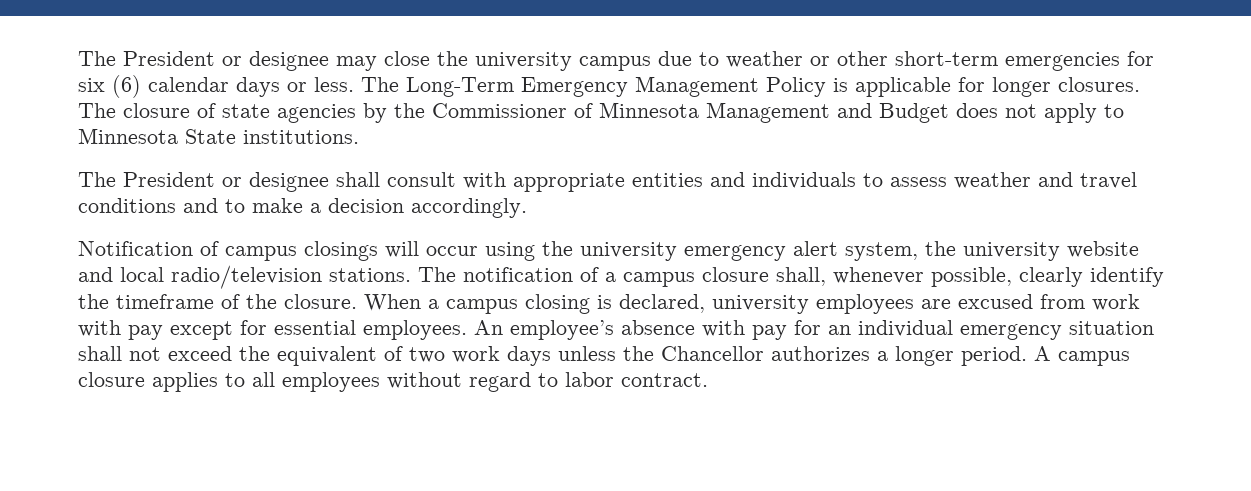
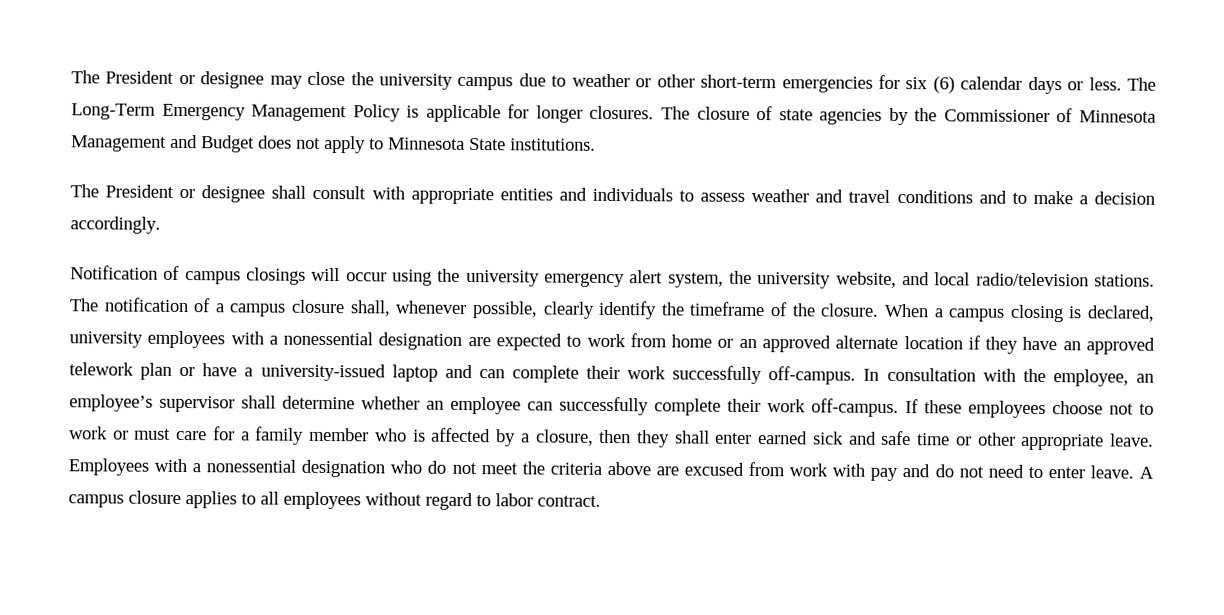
- Notification of campus closings will occur using the university emergency alert system, the university website and local radio/television stations.
+ Notification of campus closings will occur using the university emergency alert system, the university website, and local radio/television stations.
- When a campus closing is declared, university employees are excused from work with pay except for essential employees. An employee’s absence with pay for an individual emergency situation shall not exceed the equivalent of two work days unless the Chancellor authorizes a longer period.
+ When a campus closing is declared, university employees with a nonessential designation are expected to work from home or an approved alternate location if they have an approved telework plan or have a university-issued laptop and can complete their work successfully off-campus. In consultation with the employee, an employee’s supervisor shall determine whether an employee can successfully complete their work off-campus. If these employees choose not to work or must care for a family member who is affected by a closure, then they shall enter earned sick and safe time or other appropriate leave. Employees with a nonessential designation who do not meet the criteria above are excused from work with pay and do not need to enter leave.

